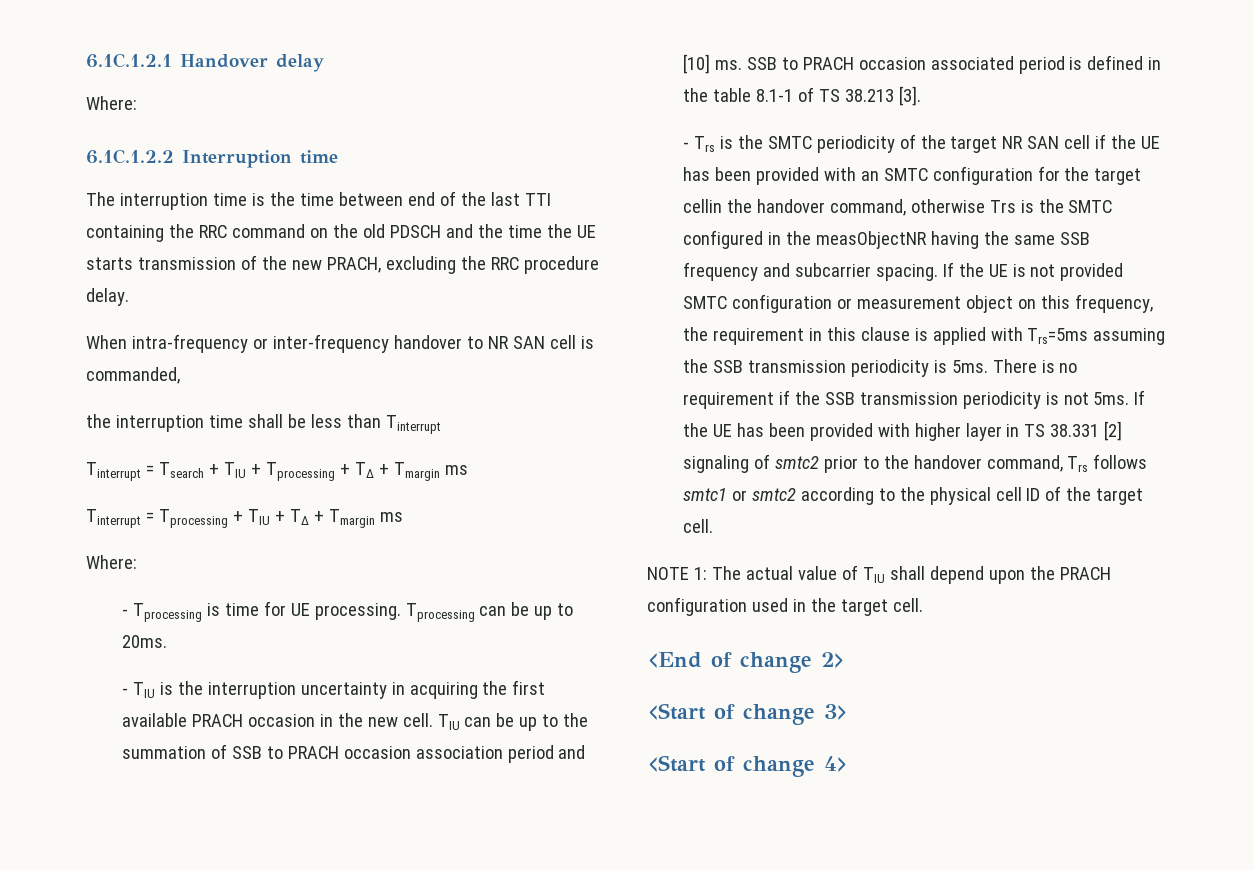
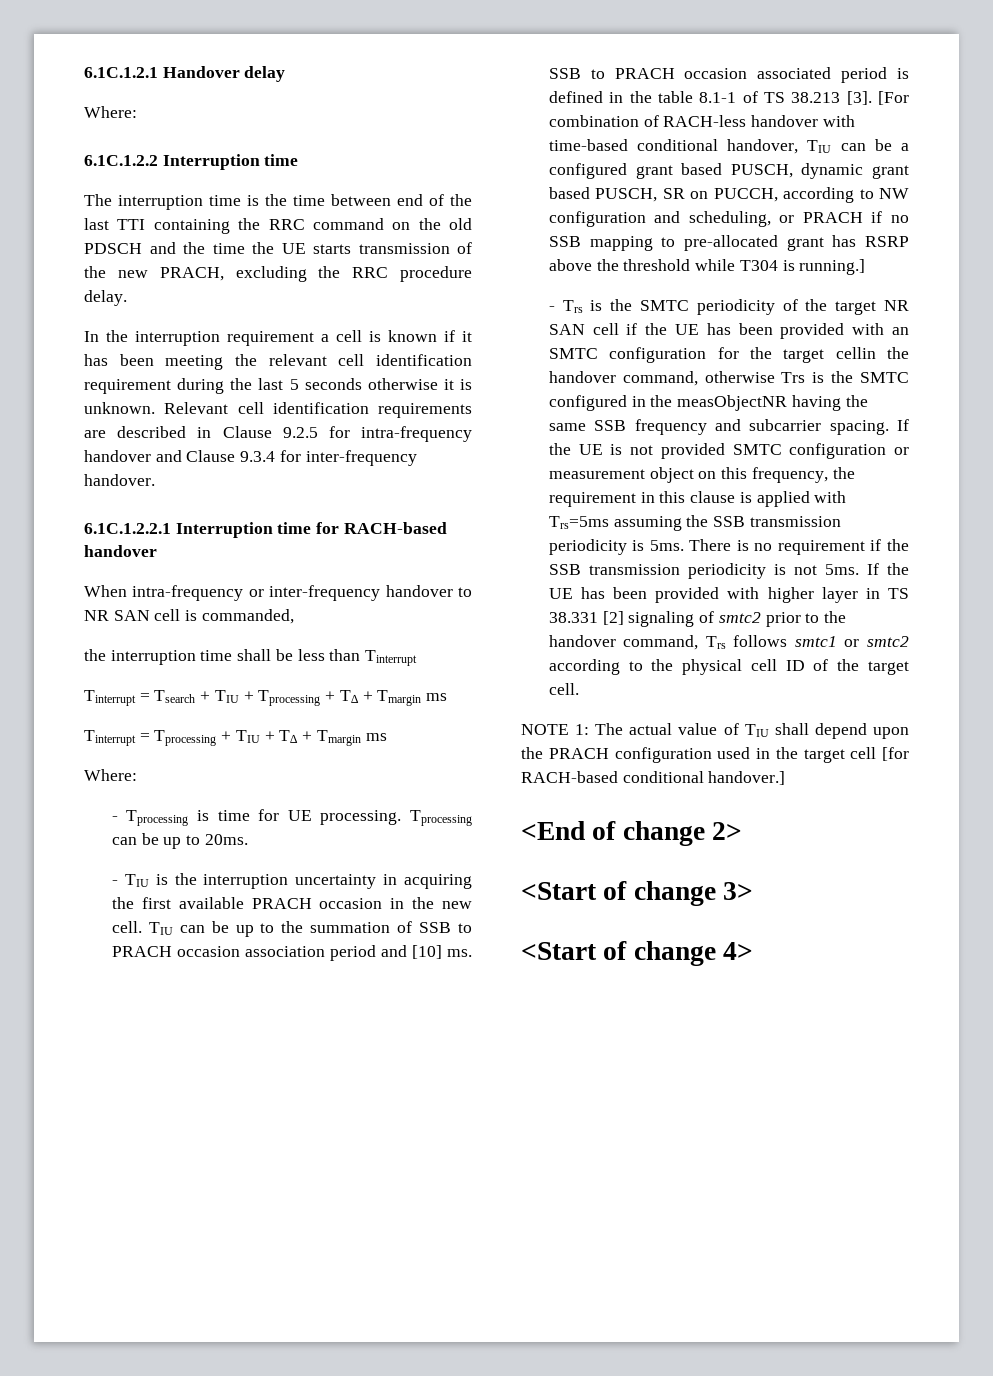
+ In the interruption requirement a cell is known if it has been meeting the relevant cell identification requirement during the last 5 seconds otherwise it is unknown. Relevant cell identification requirements are described in Clause 9.2.5 for intra-frequency handover and Clause 9.3.4 for inter-frequency handover.
+ 6.1C.1.2.2.1 Interruption time for RACH-based handover
+ [For combination of RACH-less handover with time-based conditional handover, TIU can be a configured grant based PUSCH, dynamic grant based PUSCH, SR on PUCCH, according to NW configuration and scheduling, or PRACH if no SSB mapping to pre-allocated grant has RSRP above the threshold while T304 is running.]
- NOTE 1: The actual value of TIU shall depend upon the PRACH configuration used in the target cell.
+ NOTE 1: The actual value of TIU shall depend upon the PRACH configuration used in the target cell [for RACH-based conditional handover.]

